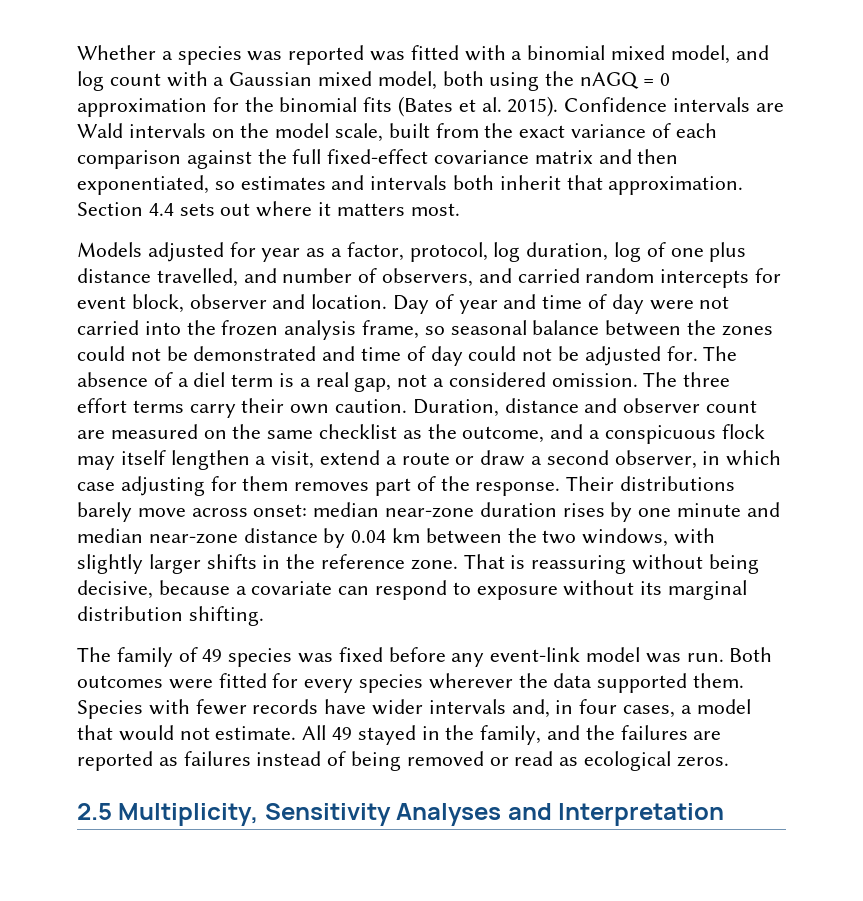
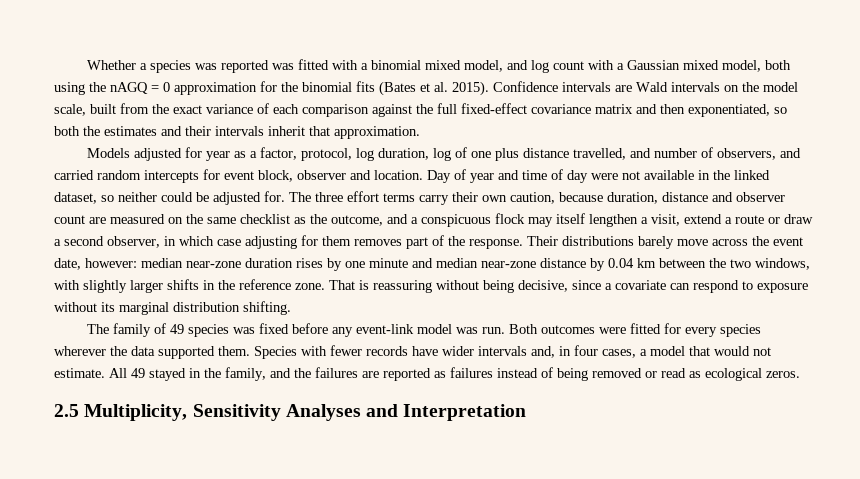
- Confidence intervals are Wald intervals on the model scale, built from the exact variance of each comparison against the full fixed-effect covariance matrix and then exponentiated, so estimates and intervals both inherit that approximation. Section 4.4 sets out where it matters most.
+ Confidence intervals are Wald intervals on the model scale, built from the exact variance of each comparison against the full fixed-effect covariance matrix and then exponentiated, so both the estimates and their intervals inherit that approximation.
- Day of year and time of day were not carried into the frozen analysis frame, so seasonal balance between the zones could not be demonstrated and time of day could not be adjusted for. The absence of a diel term is a real gap, not a considered omission.
+ Day of year and time of day were not available in the linked dataset, so neither could be adjusted for.
- The three effort terms carry their own caution. Duration, distance and observer count are measured on the same checklist as the outcome, and a conspicuous flock may itself lengthen a visit, extend a route or draw a second observer, in which case adjusting for them removes part of the response.
+ The three effort terms carry their own caution, because duration, distance and observer count are measured on the same checklist as the outcome, and a conspicuous flock may itself lengthen a visit, extend a route or draw a second observer, in which case adjusting for them removes part of the response.
- Their distributions barely move across onset: median near-zone duration rises by one minute and median near-zone distance by 0.04 km between the two windows, with slightly larger shifts in the reference zone.
+ Their distributions barely move across the event date, however: median near-zone duration rises by one minute and median near-zone distance by 0.04 km between the two windows, with slightly larger shifts in the reference zone.
- That is reassuring without being decisive, because a covariate can respond to exposure without its marginal distribution shifting.
+ That is reassuring without being decisive, since a covariate can respond to exposure without its marginal distribution shifting.

